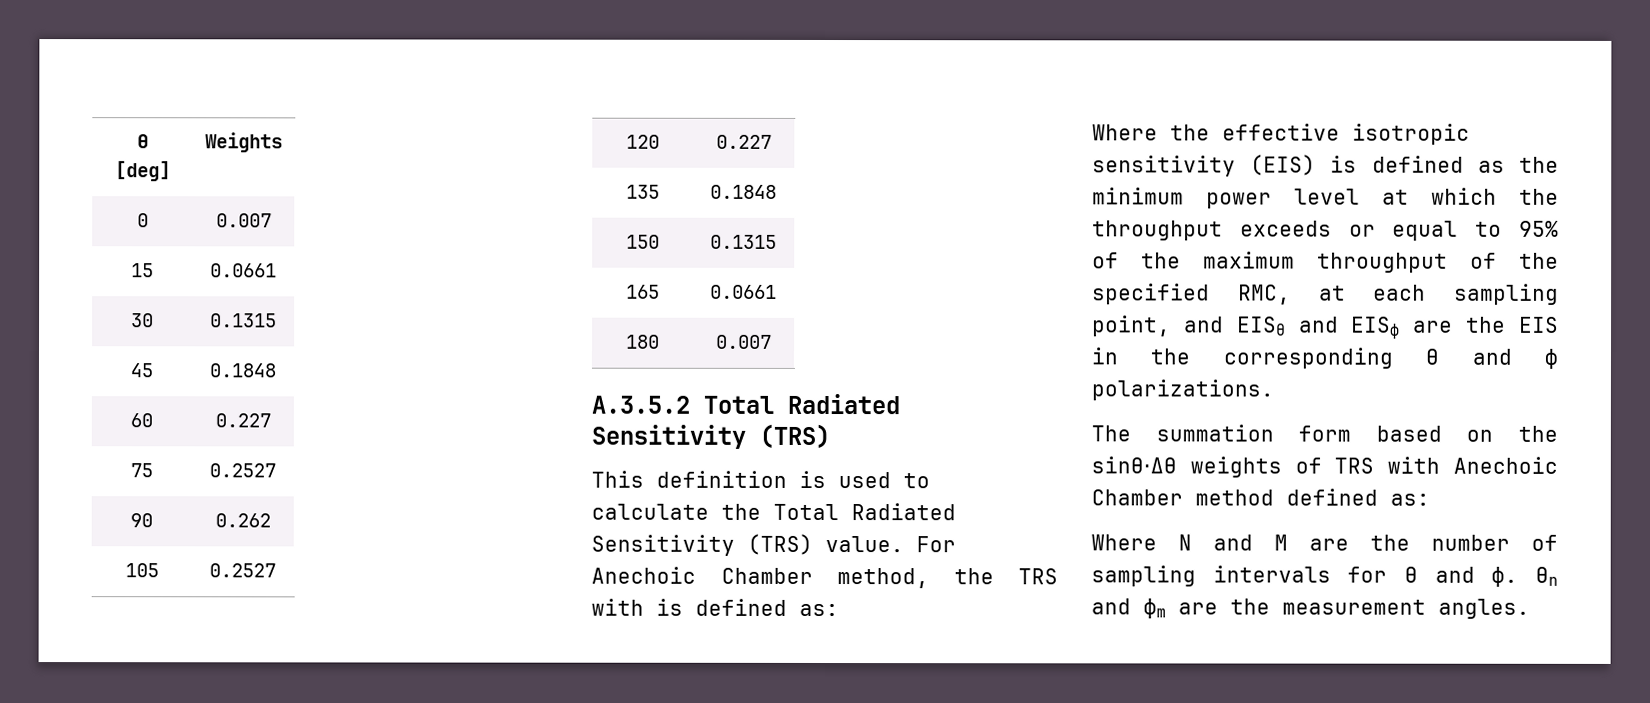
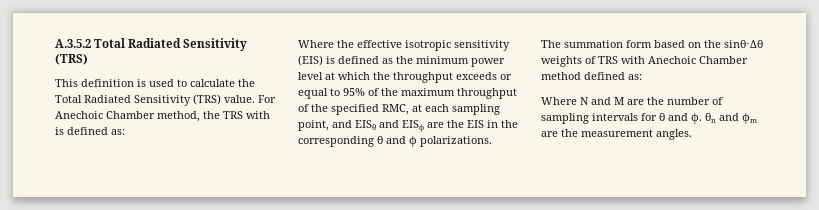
- θ [deg] | Weights
- 0 | 0.007
- 15 | 0.0661
- 30 | 0.1315
- 45 | 0.1848
- 60 | 0.227
- 75 | 0.2527
- 90 | 0.262
- 105 | 0.2527
- 120 | 0.227
- 135 | 0.1848
- 150 | 0.1315
- 165 | 0.0661
- 180 | 0.007

